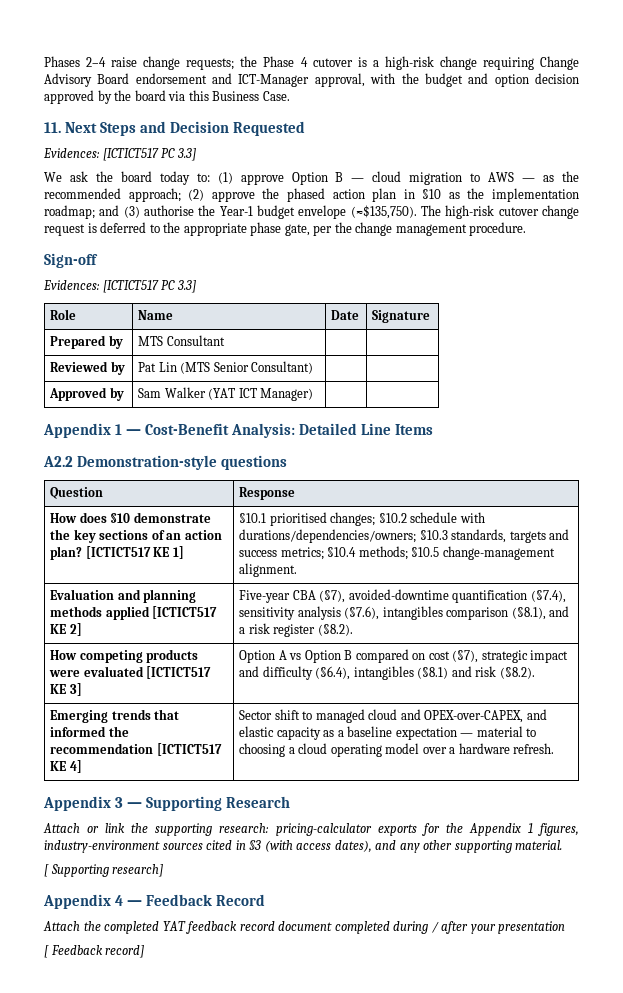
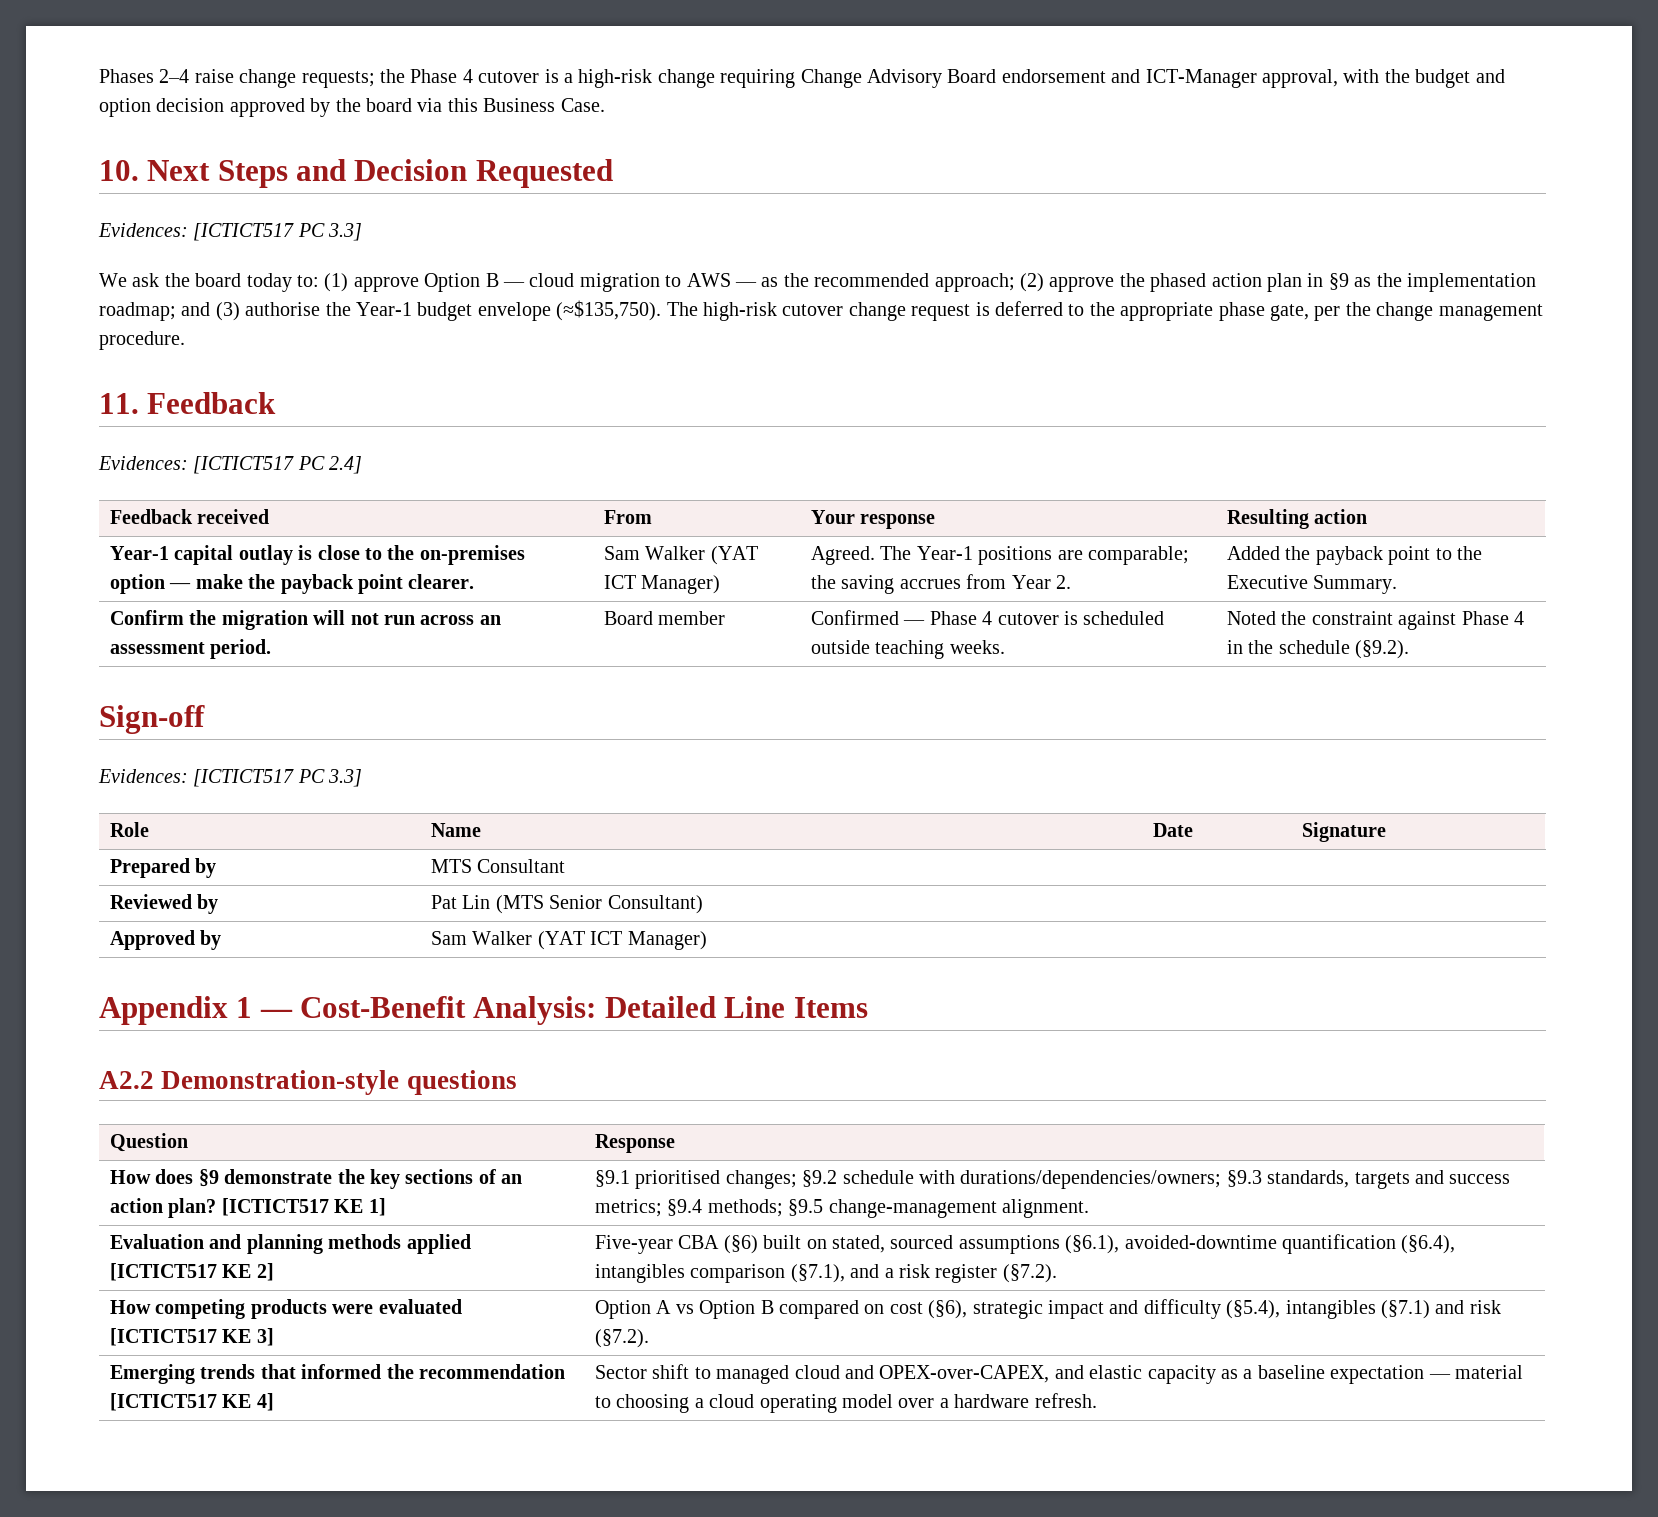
- 11. Next Steps and Decision Requested
+ 10. Next Steps and Decision Requested
- We ask the board today to: (1) approve Option B — cloud migration to AWS — as the recommended approach; (2) approve the phased action plan in §10 as the implementation roadmap; and (3) authorise the Year-1 budget envelope (≈$135,750).
+ We ask the board today to: (1) approve Option B — cloud migration to AWS — as the recommended approach; (2) approve the phased action plan in §9 as the implementation roadmap; and (3) authorise the Year-1 budget envelope (≈$135,750).
+ 11. Feedback
+ Evidences: [ICTICT517 PC 2.4]
+ Feedback received | From | Your response | Resulting action
+ Year-1 capital outlay is close to the on-premises option — make the payback point clearer. | Sam Walker (YAT ICT Manager) | Agreed. The Year-1 positions are comparable; the saving accrues from Year 2. | Added the payback point to the Executive Summary.
+ Confirm the migration will not run across an assessment period. | Board member | Confirmed — Phase 4 cutover is scheduled outside teaching weeks. | Noted the constraint against Phase 4 in the schedule (§9.2).
- How does §10 demonstrate the key sections of an action plan? [ICTICT517 KE 1] | §10.1 prioritised changes; §10.2 schedule with durations/dependencies/owners; §10.3 standards, targets and success metrics; §10.4 methods; §10.5 change-management alignment.
+ How does §9 demonstrate the key sections of an action plan? [ICTICT517 KE 1] | §9.1 prioritised changes; §9.2 schedule with durations/dependencies/owners; §9.3 standards, targets and success metrics; §9.4 methods; §9.5 change-management alignment.
- Evaluation and planning methods applied [ICTICT517 KE 2] | Five-year CBA (§7), avoided-downtime quantification (§7.4), sensitivity analysis (§7.6), intangibles comparison (§8.1), and a risk register (§8.2).
+ Evaluation and planning methods applied [ICTICT517 KE 2] | Five-year CBA (§6) built on stated, sourced assumptions (§6.1), avoided-downtime quantification (§6.4), intangibles comparison (§7.1), and a risk register (§7.2).
- How competing products were evaluated [ICTICT517 KE 3] | Option A vs Option B compared on cost (§7), strategic impact and difficulty (§6.4), intangibles (§8.1) and risk (§8.2).
+ How competing products were evaluated [ICTICT517 KE 3] | Option A vs Option B compared on cost (§6), strategic impact and difficulty (§5.4), intangibles (§7.1) and risk (§7.2).
- Appendix 3 — Supporting Research
- Attach or link the supporting research: pricing-calculator exports for the Appendix 1 figures, industry-environment sources cited in §3 (with access dates), and any other supporting material.
- [ Supporting research]
- Appendix 4 — Feedback Record
- Attach the completed YAT feedback record document completed during / after your presentation
- [ Feedback record]

